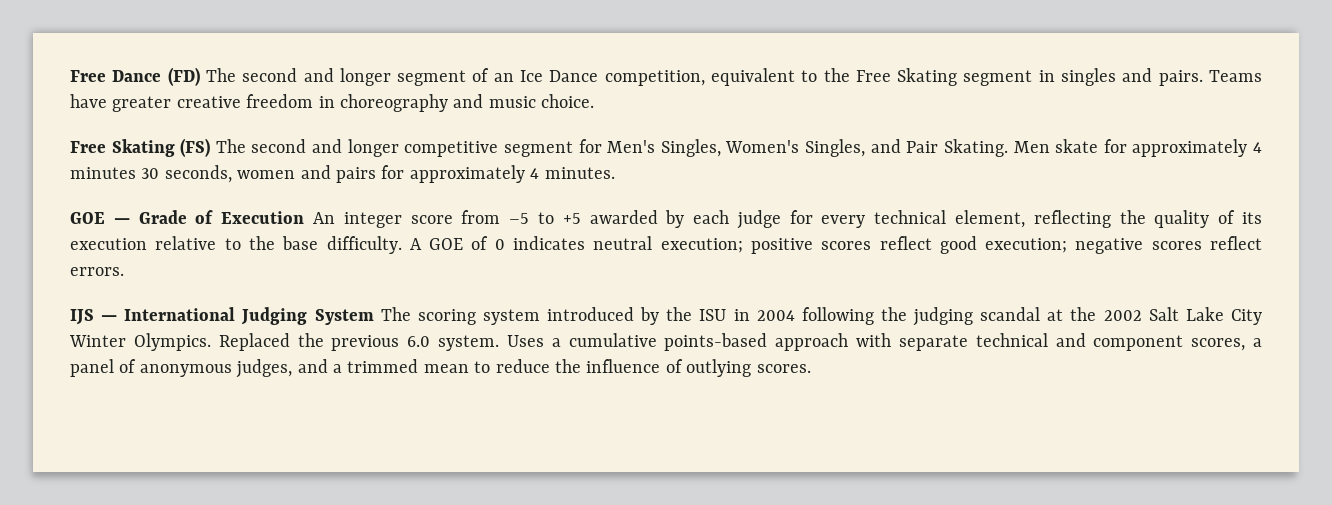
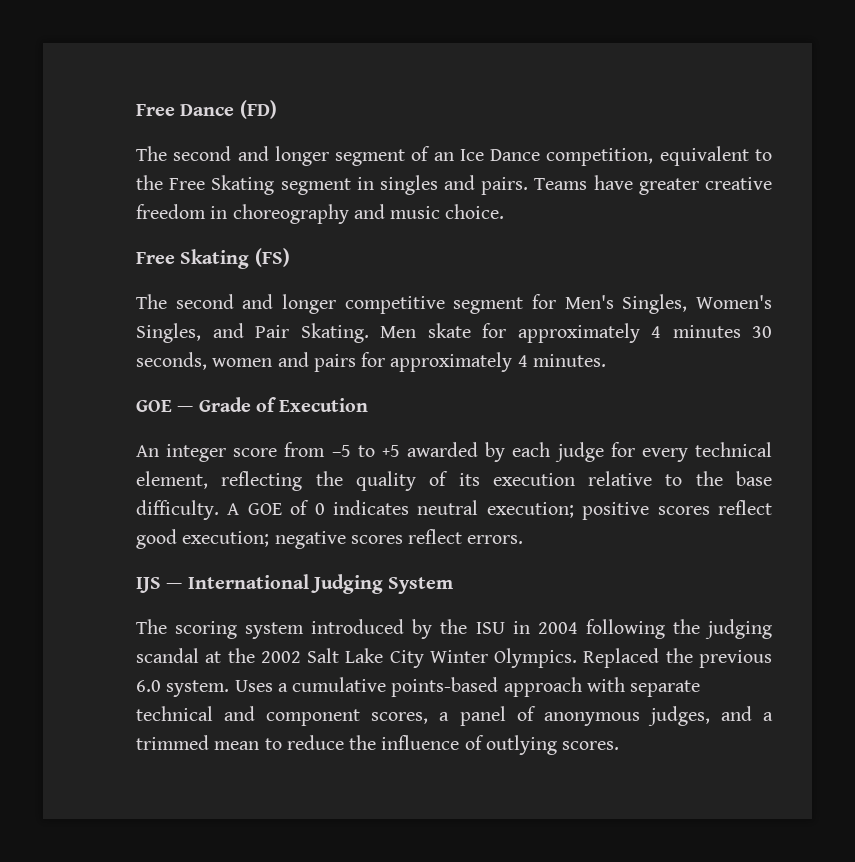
- Free Dance (FD) The second and longer segment of an Ice Dance competition, equivalent to the Free Skating segment in singles and pairs.
+ Free Dance (FD)
+ The second and longer segment of an Ice Dance competition, equivalent to the Free Skating segment in singles and pairs.
- Free Skating (FS) The second and longer competitive segment for Men's Singles, Women's Singles, and Pair Skating.
+ Free Skating (FS)
+ The second and longer competitive segment for Men's Singles, Women's Singles, and Pair Skating.
- GOE — Grade of Execution An integer score from –5 to +5 awarded by each judge for every technical element, reflecting the quality of its execution relative to the base difficulty.
+ GOE — Grade of Execution
+ An integer score from –5 to +5 awarded by each judge for every technical element, reflecting the quality of its execution relative to the base difficulty.
- IJS — International Judging System The scoring system introduced by the ISU in 2004 following the judging scandal at the 2002 Salt Lake City Winter Olympics.
+ IJS — International Judging System
+ The scoring system introduced by the ISU in 2004 following the judging scandal at the 2002 Salt Lake City Winter Olympics.

